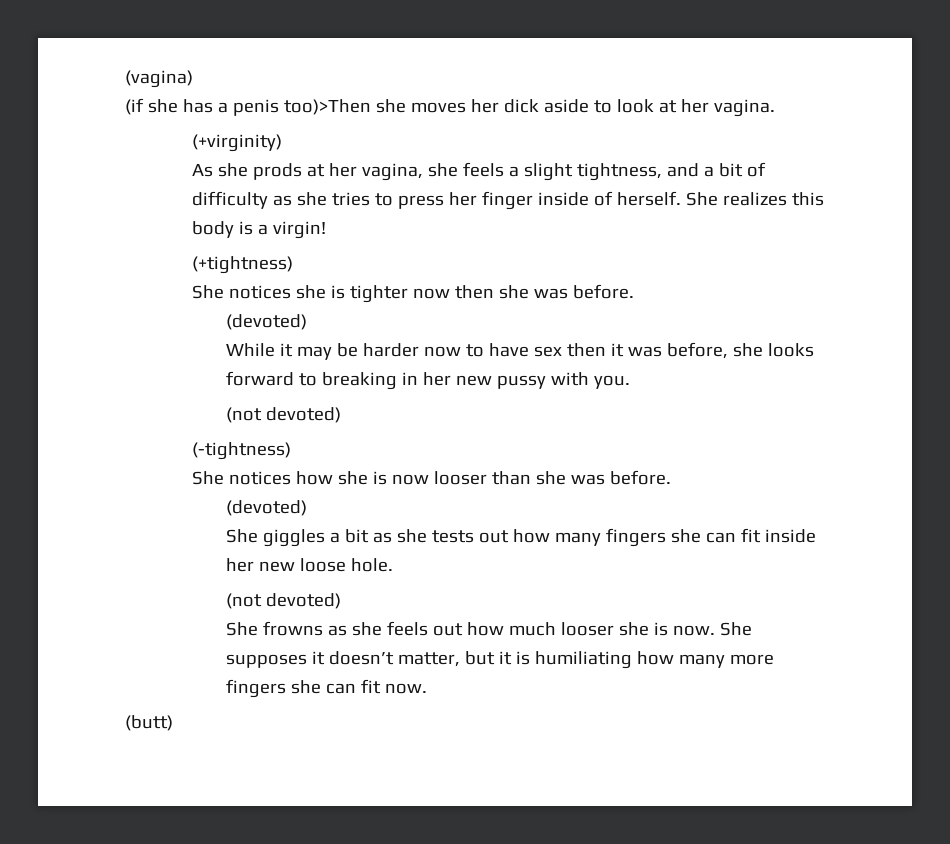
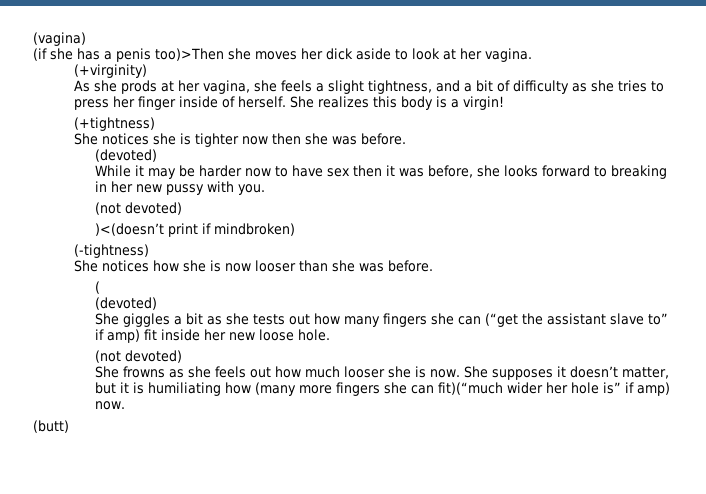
+ )<(doesn’t print if mindbroken)
+ (
- She giggles a bit as she tests out how many fingers she can fit inside her new loose hole.
+ She giggles a bit as she tests out how many fingers she can (“get the assistant slave to” if amp) fit inside her new loose hole.
- She supposes it doesn’t matter, but it is humiliating how many more fingers she can fit now.
+ She supposes it doesn’t matter, but it is humiliating how (many more fingers she can fit)(“much wider her hole is” if amp) now.

